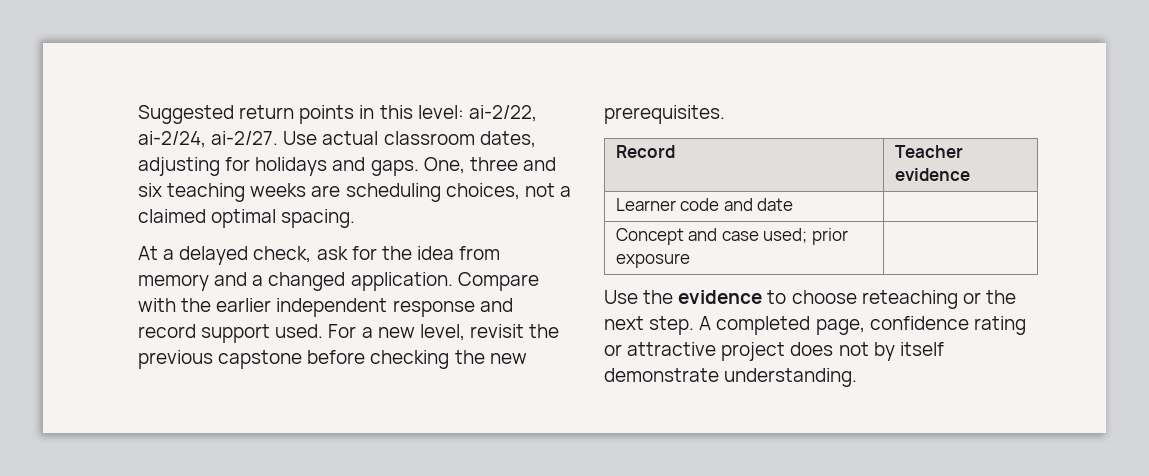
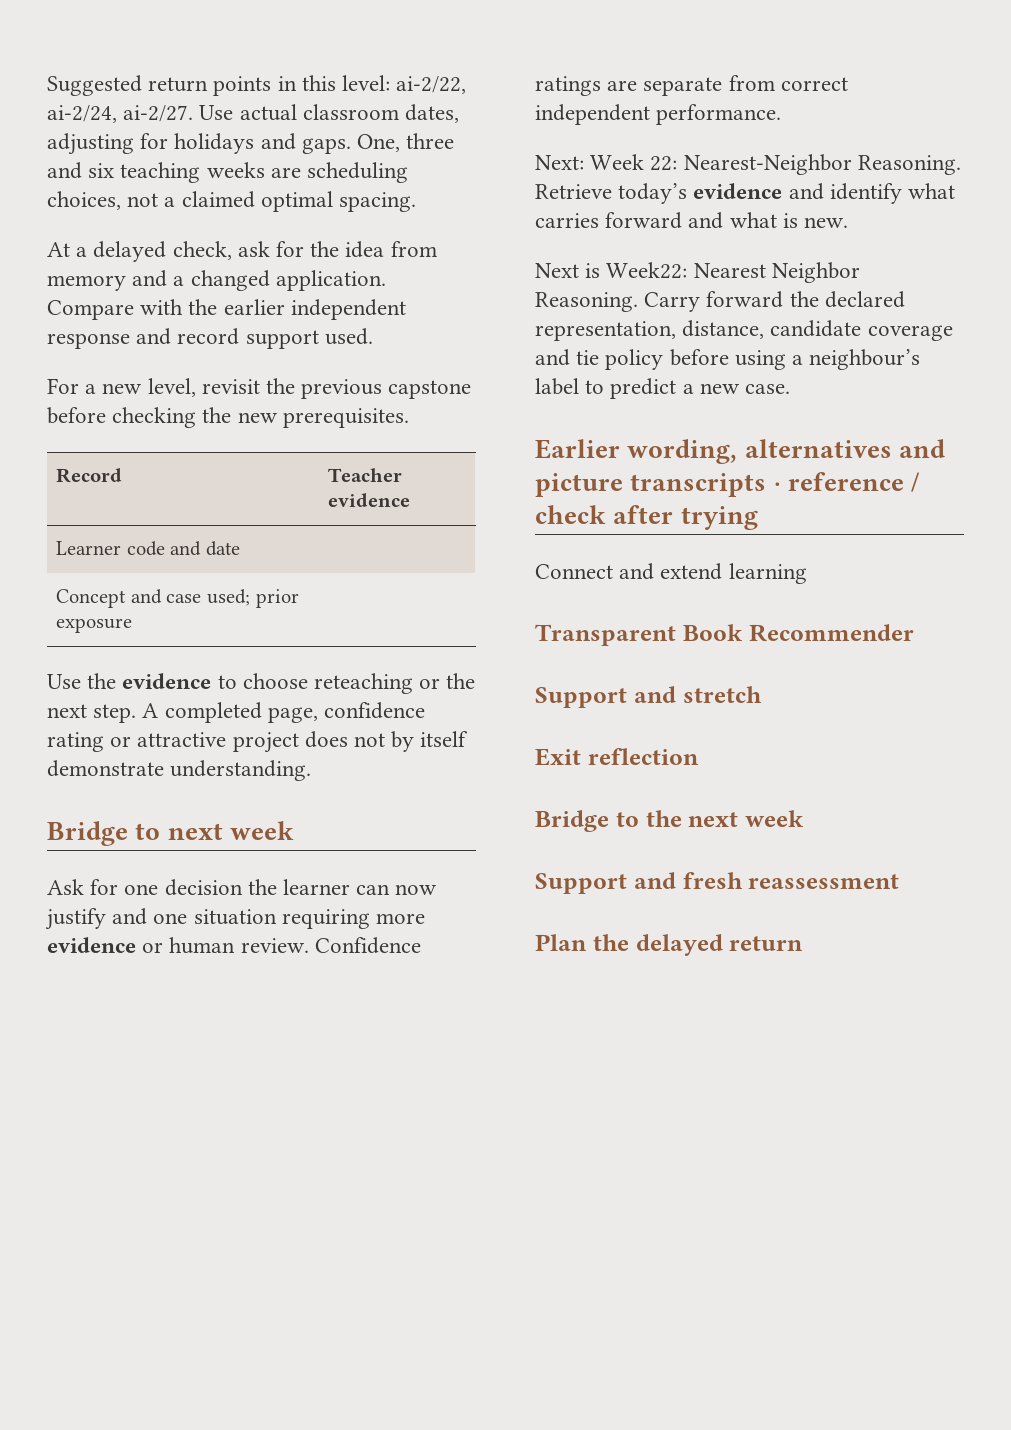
- Compare with the earlier independent response and record support used. For a new level, revisit the previous capstone before checking the new prerequisites.
+ Compare with the earlier independent response and record support used.
+ For a new level, revisit the previous capstone before checking the new prerequisites.
+ Bridge to next week
+ Ask for one decision the learner can now justify and one situation requiring more evidence or human review. Confidence ratings are separate from correct independent performance.
+ Next: Week 22: Nearest-Neighbor Reasoning. Retrieve today’s evidence and identify what carries forward and what is new.
+ Next is Week22: Nearest Neighbor Reasoning. Carry forward the declared representation, distance, candidate coverage and tie policy before using a neighbour’s label to predict a new case.
+ Earlier wording, alternatives and picture transcripts · reference / check after trying
+ Connect and extend learning
+ Transparent Book Recommender
+ Support and stretch
+ Exit reflection
+ Bridge to the next week
+ Support and fresh reassessment
+ Plan the delayed return

